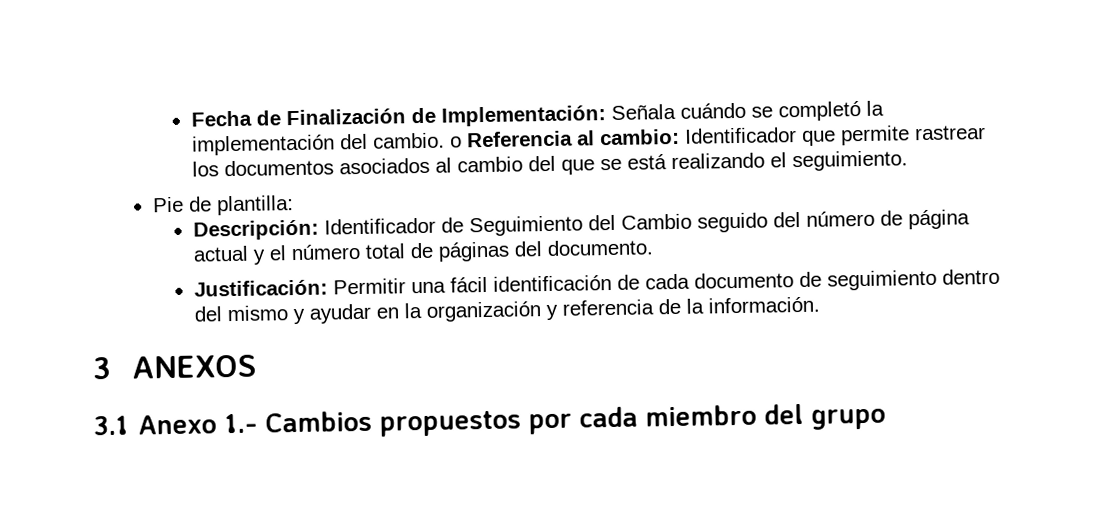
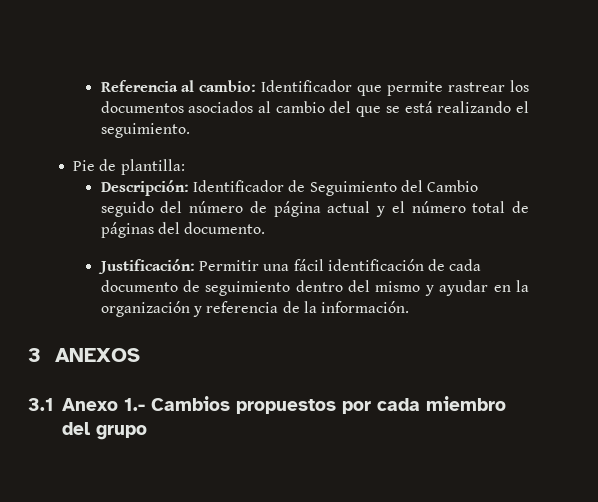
- Fecha de Finalización de Implementación: Señala cuándo se completó la implementación del cambio. o Referencia al cambio: Identificador que permite rastrear los documentos asociados al cambio del que se está realizando el seguimiento.
+ Referencia al cambio: Identificador que permite rastrear los documentos asociados al cambio del que se está realizando el seguimiento.

